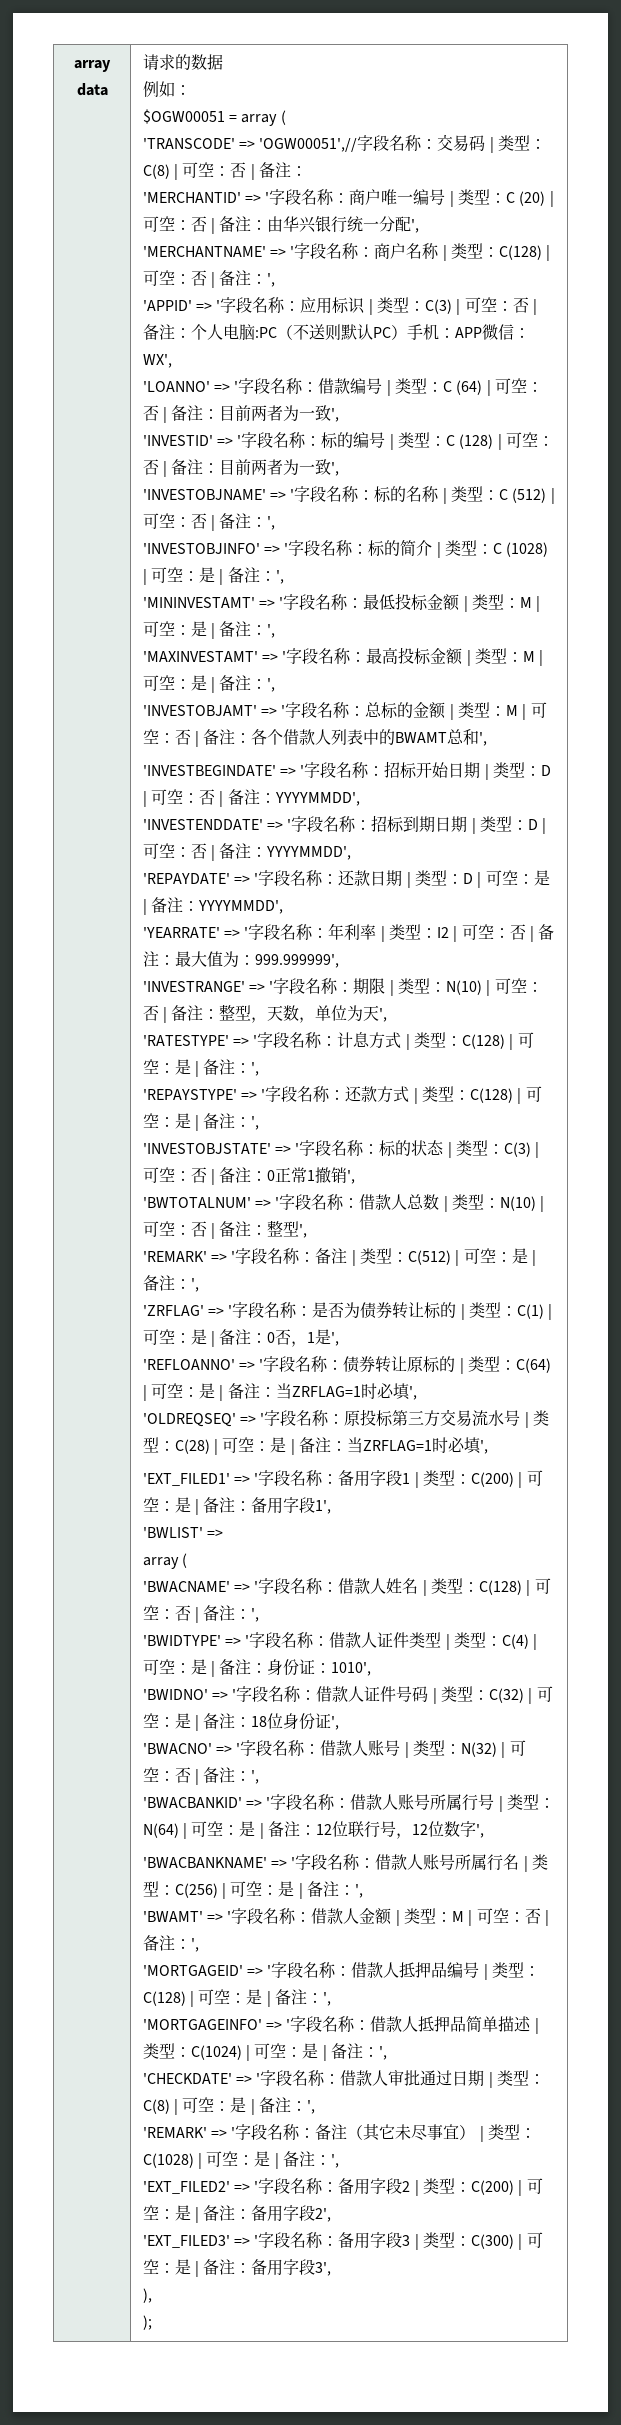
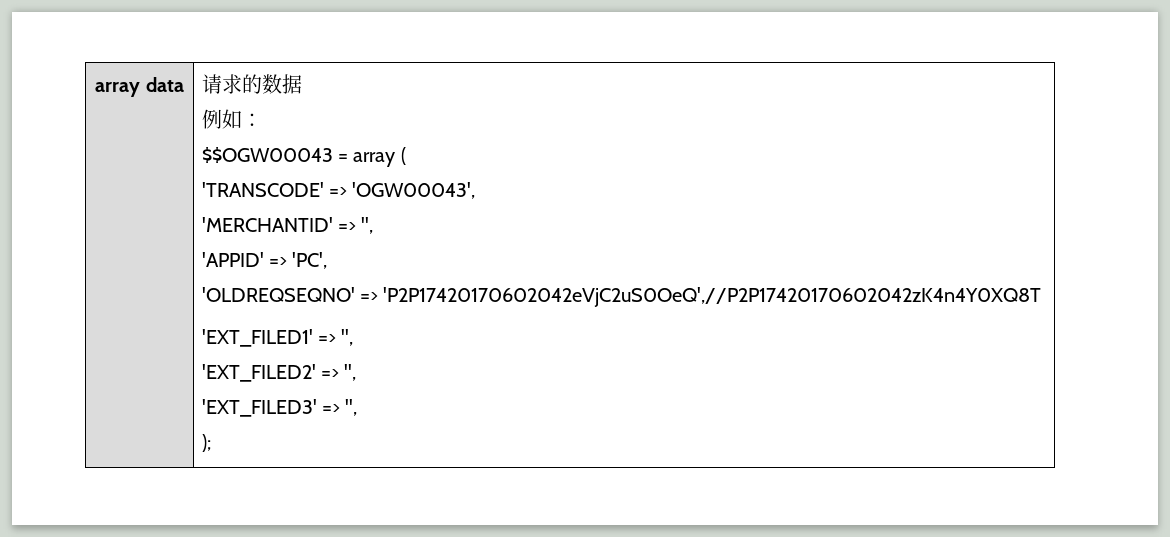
- $OGW00051 = array (
+ $$OGW00043 = array (
- 'TRANSCODE' => 'OGW00051',//字段名称：交易码 | 类型：C(8) | 可空：否 | 备注：
- 'MERCHANTID' => '字段名称：商户唯一编号 | 类型：C (20) | 可空：否 | 备注：由华兴银行统一分配',
- 'MERCHANTNAME' => '字段名称：商户名称 | 类型：C(128) | 可空：否 | 备注：',
- 'APPID' => '字段名称：应用标识 | 类型：C(3) | 可空：否 | 备注：个人电脑:PC（不送则默认PC）手机：APP微信：WX',
- 'LOANNO' => '字段名称：借款编号 | 类型：C (64) | 可空：否 | 备注：目前两者为一致',
- 'INVESTID' => '字段名称：标的编号 | 类型：C (128) | 可空：否 | 备注：目前两者为一致',
- 'INVESTOBJNAME' => '字段名称：标的名称 | 类型：C (512) | 可空：否 | 备注：',
- 'INVESTOBJINFO' => '字段名称：标的简介 | 类型：C (1028) | 可空：是 | 备注：',
- 'MININVESTAMT' => '字段名称：最低投标金额 | 类型：M | 可空：是 | 备注：',
- 'MAXINVESTAMT' => '字段名称：最高投标金额 | 类型：M | 可空：是 | 备注：',
- 'INVESTOBJAMT' => '字段名称：总标的金额 | 类型：M | 可空：否 | 备注：各个借款人列表中的BWAMT总和',
- 'INVESTBEGINDATE' => '字段名称：招标开始日期 | 类型：D | 可空：否 | 备注：YYYYMMDD',
- 'INVESTENDDATE' => '字段名称：招标到期日期 | 类型：D | 可空：否 | 备注：YYYYMMDD',
- 'REPAYDATE' => '字段名称：还款日期 | 类型：D | 可空：是 | 备注：YYYYMMDD',
- 'YEARRATE' => '字段名称：年利率 | 类型：I2 | 可空：否 | 备注：最大值为：999.999999',
- 'INVESTRANGE' => '字段名称：期限 | 类型：N(10) | 可空：否 | 备注：整型，天数，单位为天',
- 'RATESTYPE' => '字段名称：计息方式 | 类型：C(128) | 可空：是 | 备注：',
- 'REPAYSTYPE' => '字段名称：还款方式 | 类型：C(128) | 可空：是 | 备注：',
- 'INVESTOBJSTATE' => '字段名称：标的状态 | 类型：C(3) | 可空：否 | 备注：0正常1撤销',
- 'BWTOTALNUM' => '字段名称：借款人总数 | 类型：N(10) | 可空：否 | 备注：整型',
- 'REMARK' => '字段名称：备注 | 类型：C(512) | 可空：是 | 备注：',
- 'ZRFLAG' => '字段名称：是否为债券转让标的 | 类型：C(1) | 可空：是 | 备注：0否，1是',
- 'REFLOANNO' => '字段名称：债券转让原标的 | 类型：C(64) | 可空：是 | 备注：当ZRFLAG=1时必填',
- 'OLDREQSEQ' => '字段名称：原投标第三方交易流水号 | 类型：C(28) | 可空：是 | 备注：当ZRFLAG=1时必填',
- 'EXT_FILED1' => '字段名称：备用字段1 | 类型：C(200) | 可空：是 | 备注：备用字段1',
- 'BWLIST' =>
- array (
- 'BWACNAME' => '字段名称：借款人姓名 | 类型：C(128) | 可空：否 | 备注：',
- 'BWIDTYPE' => '字段名称：借款人证件类型 | 类型：C(4) | 可空：是 | 备注：身份证：1010',
- 'BWIDNO' => '字段名称：借款人证件号码 | 类型：C(32) | 可空：是 | 备注：18位身份证',
- 'BWACNO' => '字段名称：借款人账号 | 类型：N(32) | 可空：否 | 备注：',
- 'BWACBANKID' => '字段名称：借款人账号所属行号 | 类型：N(64) | 可空：是 | 备注：12位联行号，12位数字',
- 'BWACBANKNAME' => '字段名称：借款人账号所属行名 | 类型：C(256) | 可空：是 | 备注：',
- 'BWAMT' => '字段名称：借款人金额 | 类型：M | 可空：否 | 备注：',
- 'MORTGAGEID' => '字段名称：借款人抵押品编号 | 类型：C(128) | 可空：是 | 备注：',
- 'MORTGAGEINFO' => '字段名称：借款人抵押品简单描述 | 类型：C(1024) | 可空：是 | 备注：',
- 'CHECKDATE' => '字段名称：借款人审批通过日期 | 类型：C(8) | 可空：是 | 备注：',
- 'REMARK' => '字段名称：备注（其它未尽事宜） | 类型：C(1028) | 可空：是 | 备注：',
- 'EXT_FILED2' => '字段名称：备用字段2 | 类型：C(200) | 可空：是 | 备注：备用字段2',
- 'EXT_FILED3' => '字段名称：备用字段3 | 类型：C(300) | 可空：是 | 备注：备用字段3',
- ),
+ 'TRANSCODE' => 'OGW00043',
+ 'MERCHANTID' => '',
+ 'APPID' => 'PC',
+ 'OLDREQSEQNO' => 'P2P17420170602042eVjC2uS0OeQ',//P2P17420170602042zK4n4Y0XQ8T
+ 'EXT_FILED1' => '',
+ 'EXT_FILED2' => '',
+ 'EXT_FILED3' => '',

